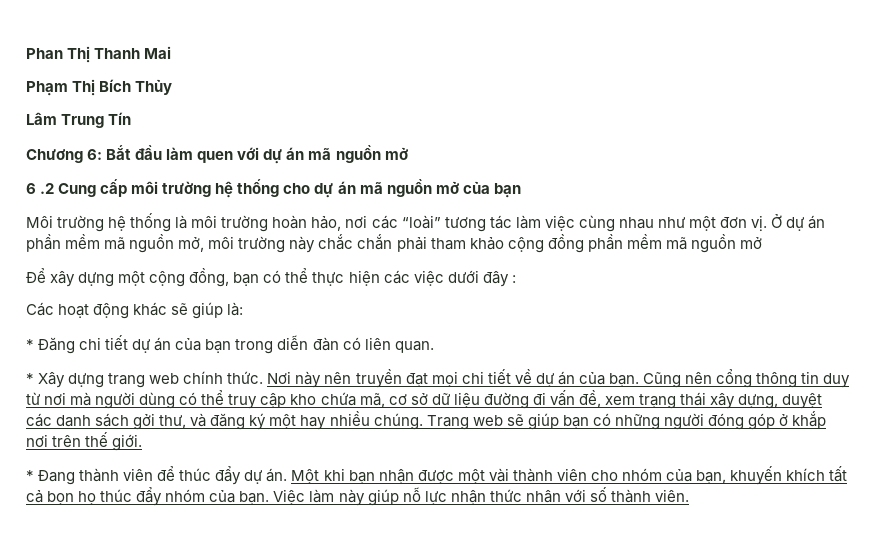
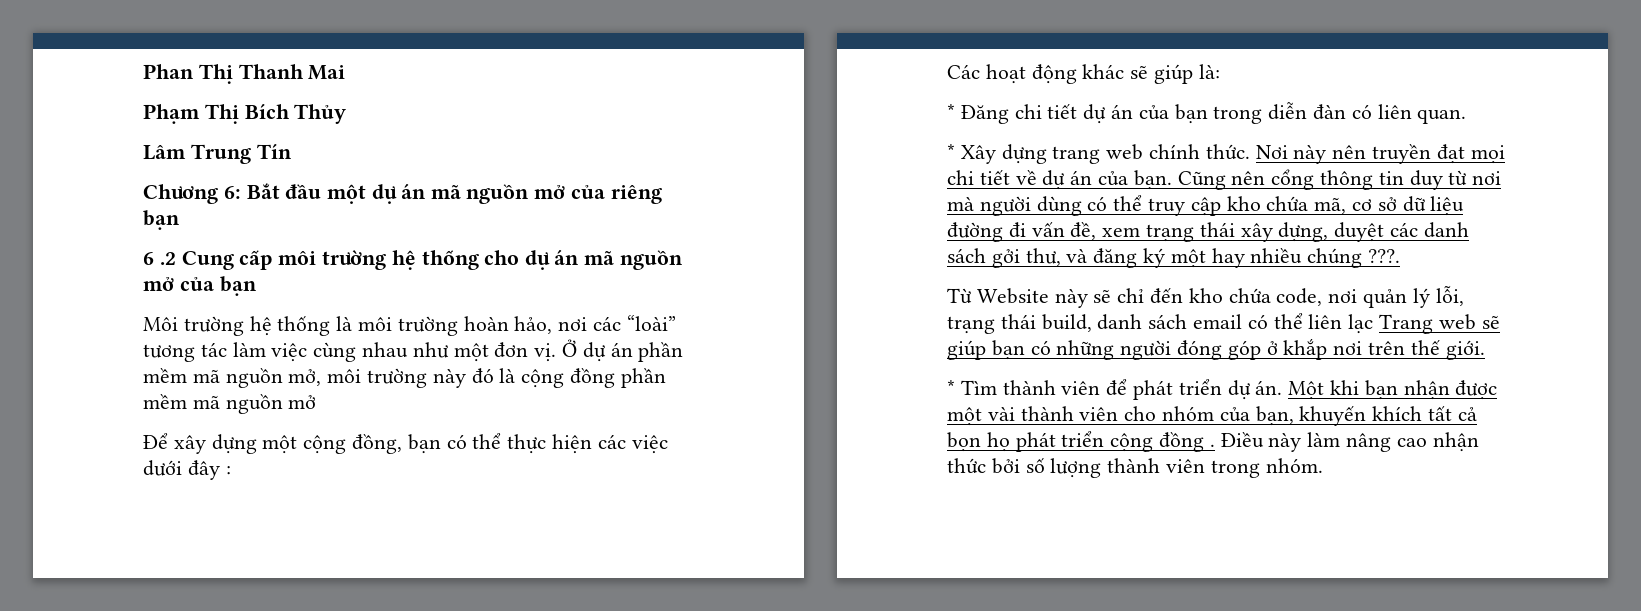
- Chương 6: Bắt đầu làm quen với dự án mã nguồn mở
+ Chương 6: Bắt đầu một dự án mã nguồn mở của riêng bạn
- Ở dự án phần mềm mã nguồn mở, môi trường này chắc chắn phải tham khảo cộng đồng phần mềm mã nguồn mở
+ Ở dự án phần mềm mã nguồn mở, môi trường này đó là cộng đồng phần mềm mã nguồn mở
- Cũng nên cổng thông tin duy từ nơi mà người dùng có thể truy cập kho chứa mã, cơ sở dữ liệu đường đi vấn đề, xem trạng thái xây dựng, duyệt các danh sách gởi thư, và đăng ký một hay nhiều chúng. Trang web sẽ giúp bạn có những người đóng góp ở khắp nơi trên thế giới.
+ Cũng nên cổng thông tin duy từ nơi mà người dùng có thể truy cập kho chứa mã, cơ sở dữ liệu đường đi vấn đề, xem trạng thái xây dựng, duyệt các danh sách gởi thư, và đăng ký một hay nhiều chúng ???.
+ Từ Website này sẽ chỉ đến kho chứa code, nơi quản lý lỗi, trạng thái build, danh sách email có thể liên lạc Trang web sẽ giúp bạn có những người đóng góp ở khắp nơi trên thế giới.
- * Đang thành viên để thúc đẩy dự án.
+ * Tìm thành viên để phát triển dự án.
- Một khi bạn nhận được một vài thành viên cho nhóm của bạn, khuyến khích tất cả bọn họ thúc đẩy nhóm của bạn. Việc làm này giúp nỗ lực nhận thức nhân với số thành viên.
+ Một khi bạn nhận được một vài thành viên cho nhóm của bạn, khuyến khích tất cả bọn họ phát triển cộng đồng . Điều này làm nâng cao nhận thức bởi số lượng thành viên trong nhóm.

